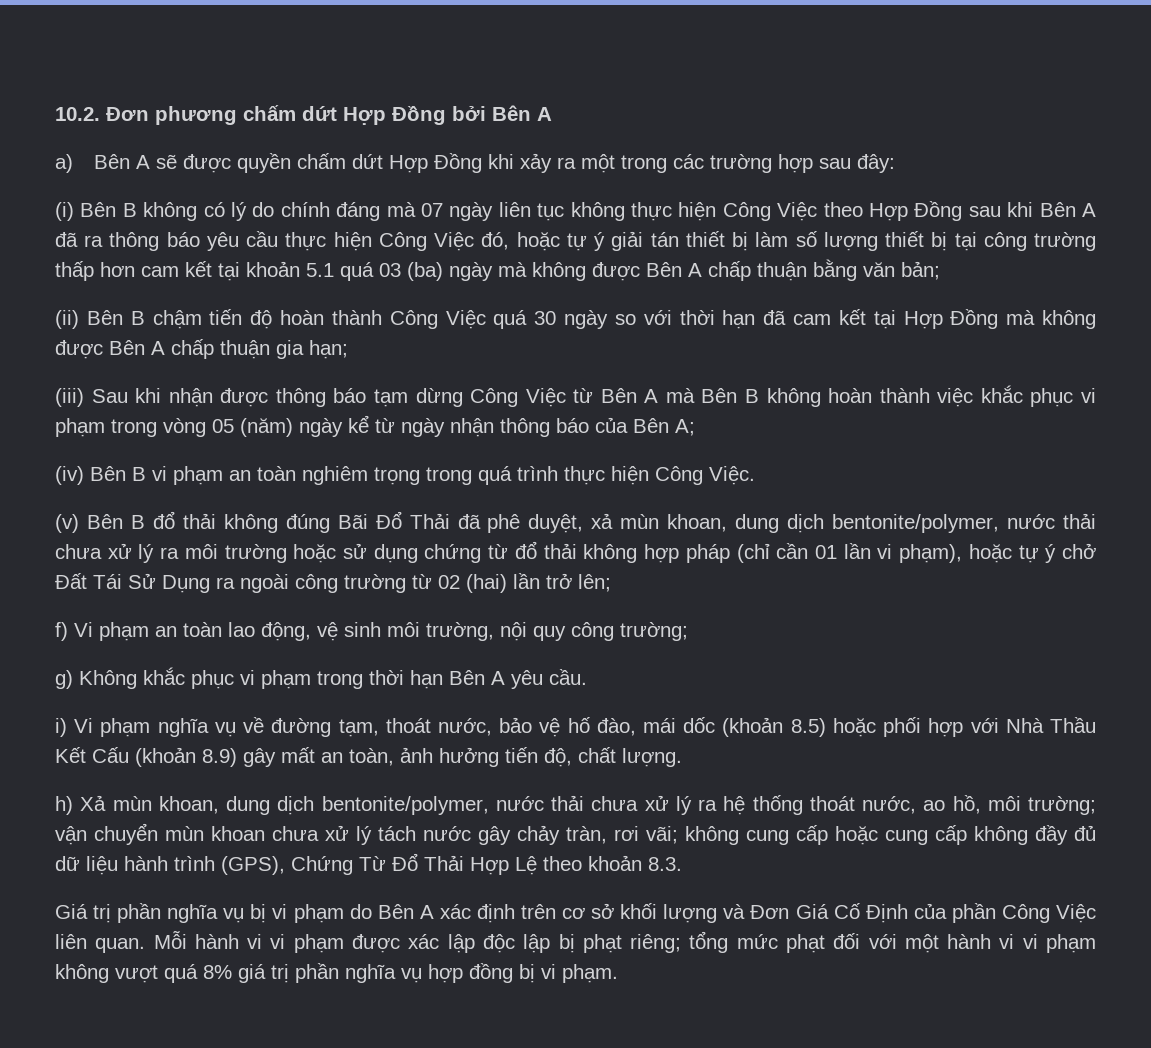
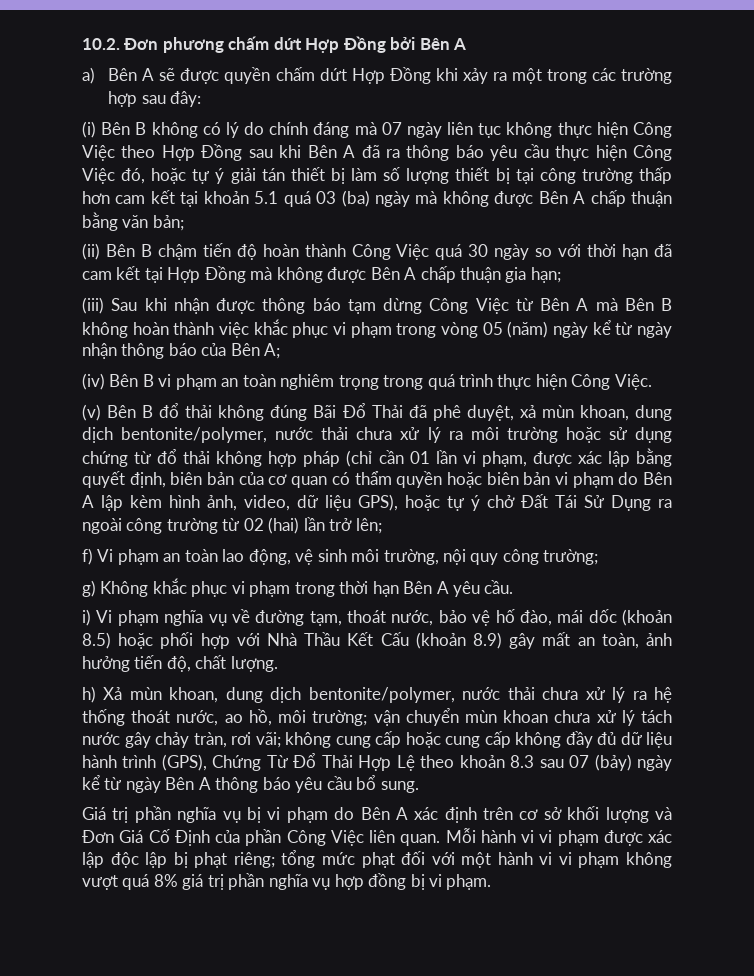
- (v) Bên B đổ thải không đúng Bãi Đổ Thải đã phê duyệt, xả mùn khoan, dung dịch bentonite/polymer, nước thải chưa xử lý ra môi trường hoặc sử dụng chứng từ đổ thải không hợp pháp (chỉ cần 01 lần vi phạm), hoặc tự ý chở Đất Tái Sử Dụng ra ngoài công trường từ 02 (hai) lần trở lên;
+ (v) Bên B đổ thải không đúng Bãi Đổ Thải đã phê duyệt, xả mùn khoan, dung dịch bentonite/polymer, nước thải chưa xử lý ra môi trường hoặc sử dụng chứng từ đổ thải không hợp pháp (chỉ cần 01 lần vi phạm, được xác lập bằng quyết định, biên bản của cơ quan có thẩm quyền hoặc biên bản vi phạm do Bên A lập kèm hình ảnh, video, dữ liệu GPS), hoặc tự ý chở Đất Tái Sử Dụng ra ngoài công trường từ 02 (hai) lần trở lên;
- h) Xả mùn khoan, dung dịch bentonite/polymer, nước thải chưa xử lý ra hệ thống thoát nước, ao hồ, môi trường; vận chuyển mùn khoan chưa xử lý tách nước gây chảy tràn, rơi vãi; không cung cấp hoặc cung cấp không đầy đủ dữ liệu hành trình (GPS), Chứng Từ Đổ Thải Hợp Lệ theo khoản 8.3.
+ h) Xả mùn khoan, dung dịch bentonite/polymer, nước thải chưa xử lý ra hệ thống thoát nước, ao hồ, môi trường; vận chuyển mùn khoan chưa xử lý tách nước gây chảy tràn, rơi vãi; không cung cấp hoặc cung cấp không đầy đủ dữ liệu hành trình (GPS), Chứng Từ Đổ Thải Hợp Lệ theo khoản 8.3 sau 07 (bảy) ngày kể từ ngày Bên A thông báo yêu cầu bổ sung.

